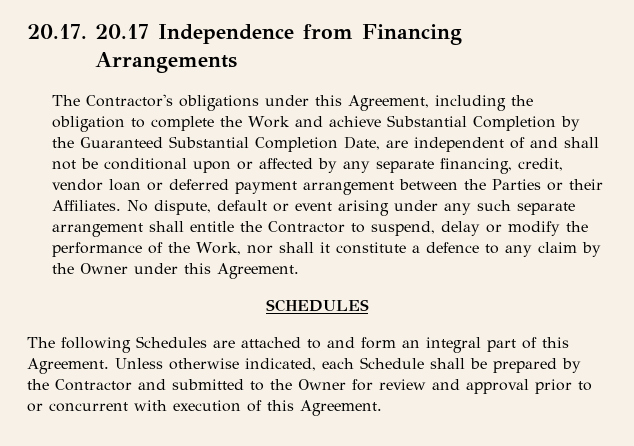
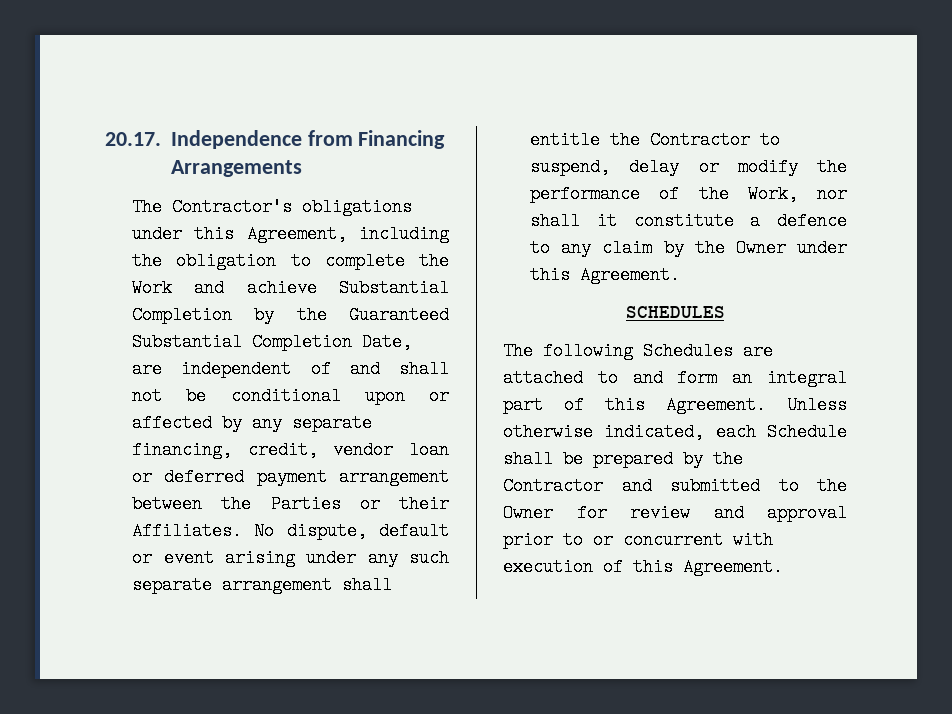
- 20.17. 20.17 Independence from Financing Arrangements
+ 20.17. Independence from Financing Arrangements

